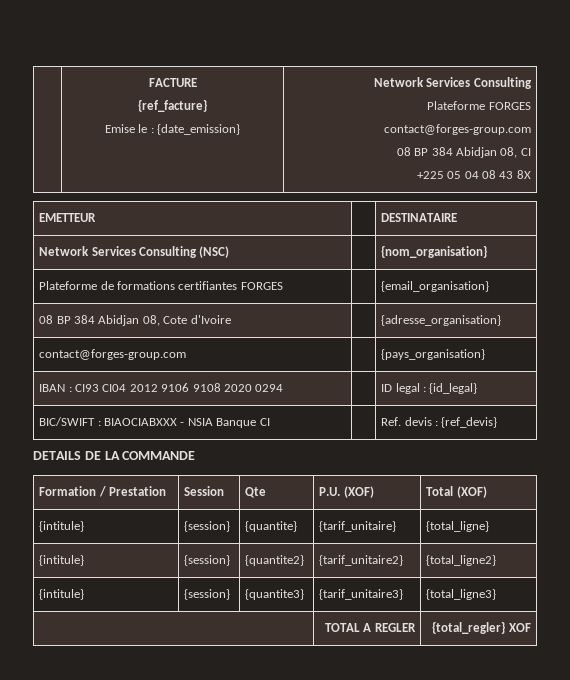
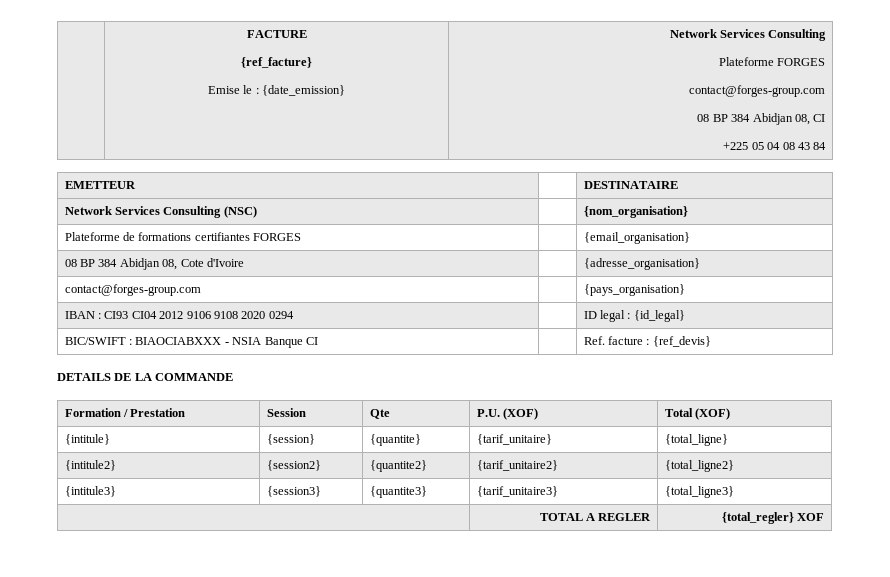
  | FACTURE
  {ref_facture}
  Emise le : {date_emission} | Network Services Consulting
  Plateforme FORGES
  contact@forges-group.com
  08 BP 384 Abidjan 08, CI
- +225 05 04 08 43 8X
+ +225 05 04 08 43 84
- BIC/SWIFT : BIAOCIABXXX - NSIA Banque CI | | Ref. devis : {ref_devis}
+ BIC/SWIFT : BIAOCIABXXX - NSIA Banque CI | | Ref. facture : {ref_devis}
- {intitule} | {session} | {quantite2} | {tarif_unitaire2} | {total_ligne2}
+ {intitule2} | {session2} | {quantite2} | {tarif_unitaire2} | {total_ligne2}
- {intitule} | {session} | {quantite3} | {tarif_unitaire3} | {total_ligne3}
+ {intitule3} | {session3} | {quantite3} | {tarif_unitaire3} | {total_ligne3}

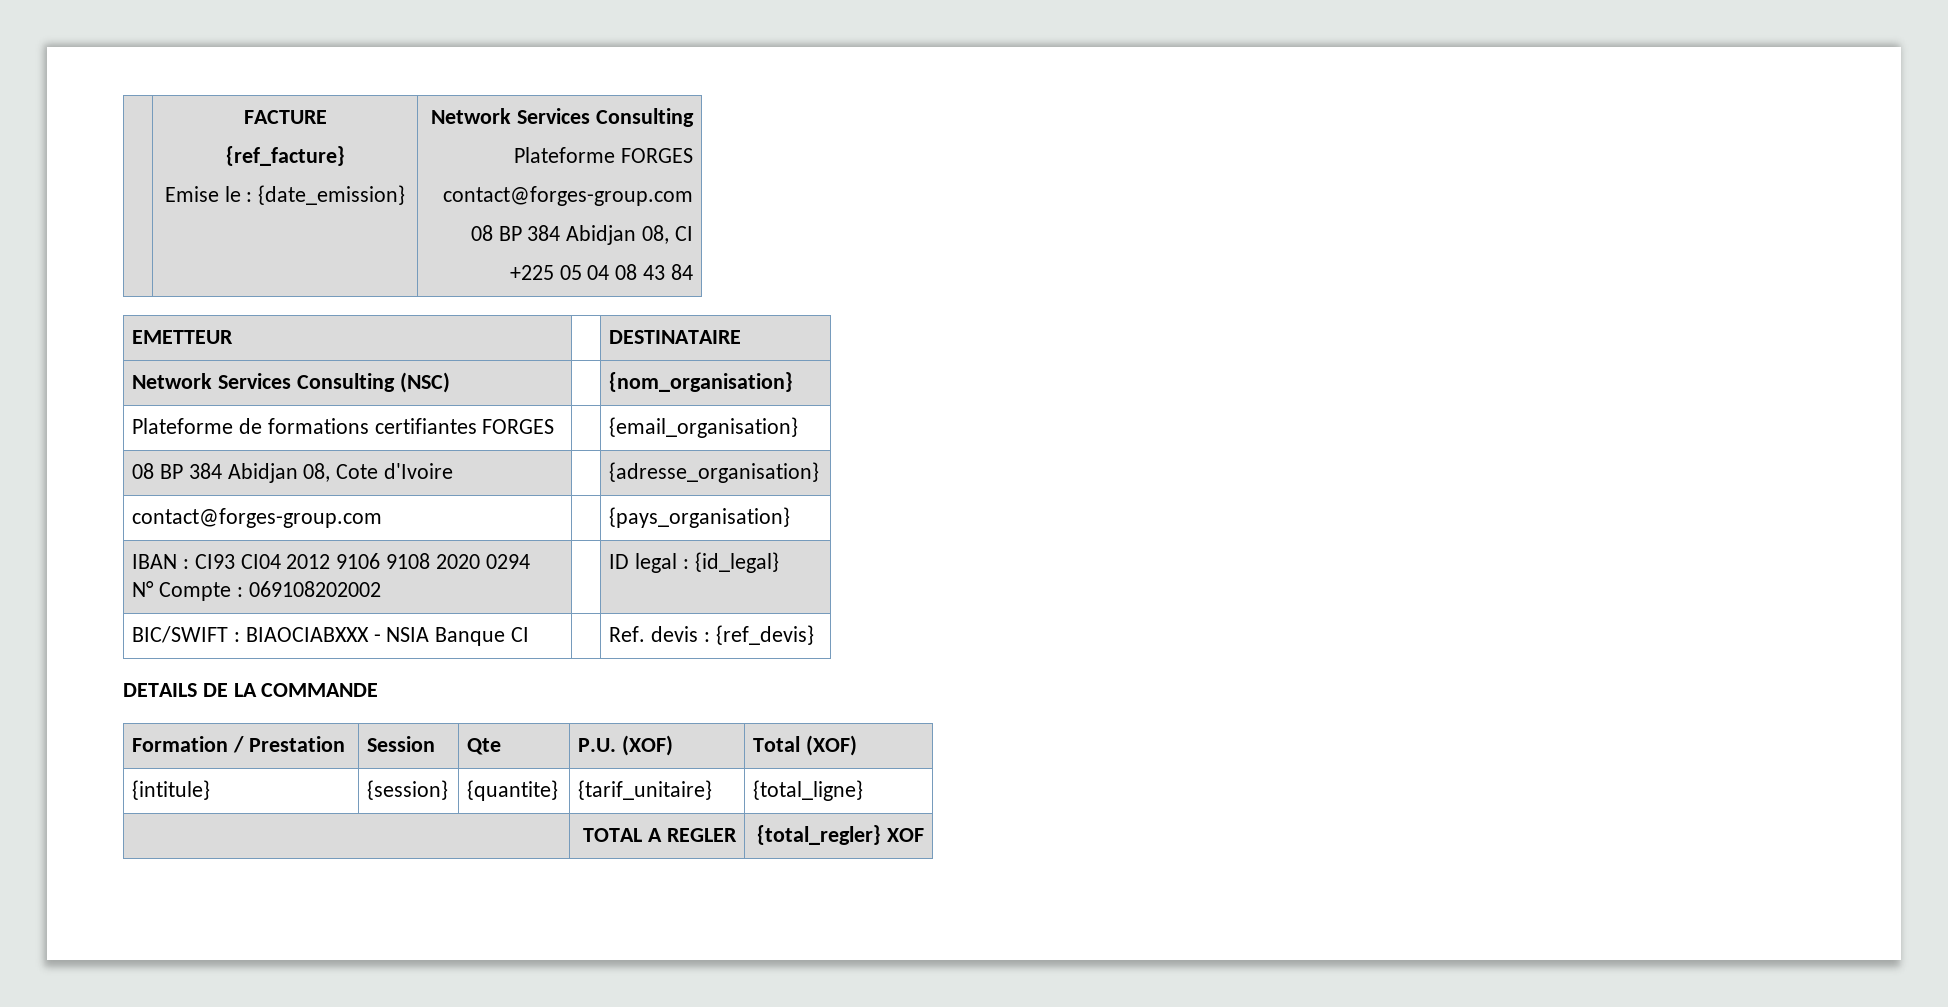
- IBAN : CI93 CI04 2012 9106 9108 2020 0294 | | ID legal : {id_legal}
+ IBAN : CI93 CI04 2012 9106 9108 2020 0294
+ N° Compte : 069108202002 | | ID legal : {id_legal}
- BIC/SWIFT : BIAOCIABXXX - NSIA Banque CI | | Ref. facture : {ref_devis}
+ BIC/SWIFT : BIAOCIABXXX - NSIA Banque CI | | Ref. devis : {ref_devis}
- {intitule2} | {session2} | {quantite2} | {tarif_unitaire2} | {total_ligne2}
- {intitule3} | {session3} | {quantite3} | {tarif_unitaire3} | {total_ligne3}

